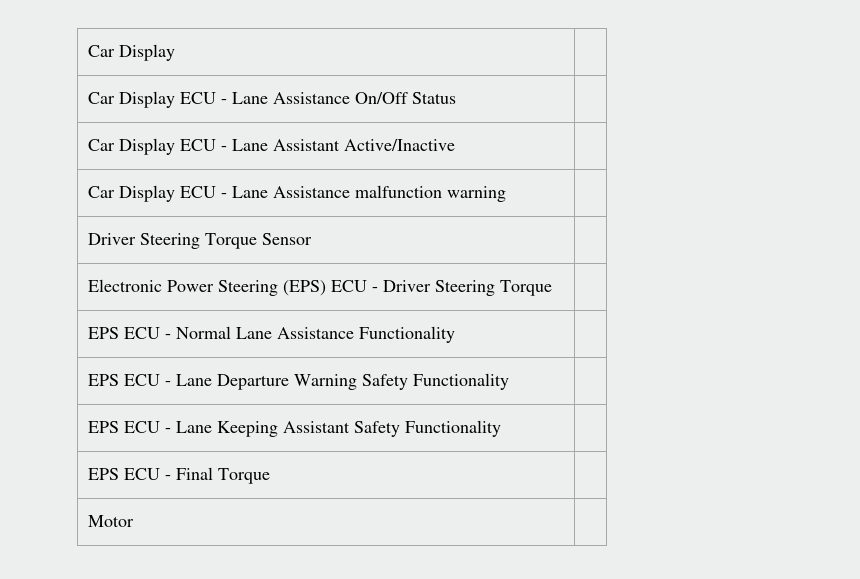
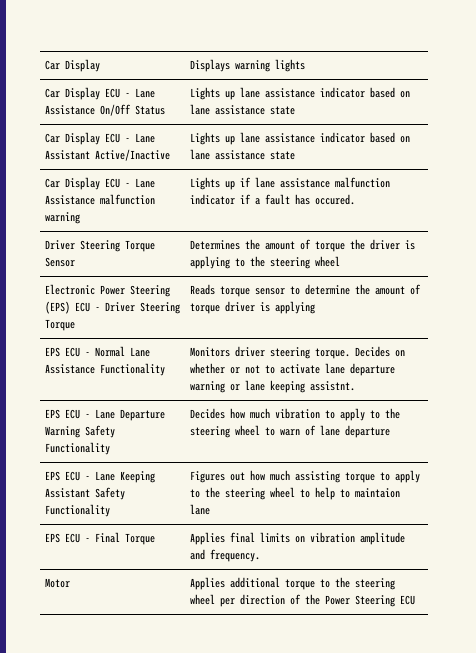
- Car Display |
+ Car Display | Displays warning lights
- Car Display ECU - Lane Assistance On/Off Status |
+ Car Display ECU - Lane Assistance On/Off Status | Lights up lane assistance indicator based on lane assistance state
- Car Display ECU - Lane Assistant Active/Inactive |
+ Car Display ECU - Lane Assistant Active/Inactive | Lights up lane assistance indicator based on lane assistance state
- Car Display ECU - Lane Assistance malfunction warning |
- Driver Steering Torque Sensor |
+ Car Display ECU - Lane Assistance malfunction warning | Lights up if lane assistance malfunction indicator if a fault has occured.
+ Driver Steering Torque Sensor | Determines the amount of torque the driver is applying to the steering wheel
- Electronic Power Steering (EPS) ECU - Driver Steering Torque |
+ Electronic Power Steering (EPS) ECU - Driver Steering Torque | Reads torque sensor to determine the amount of torque driver is applying
- EPS ECU - Normal Lane Assistance Functionality |
+ EPS ECU - Normal Lane Assistance Functionality | Monitors driver steering torque. Decides on whether or not to activate lane departure warning or lane keeping assistnt.
- EPS ECU - Lane Departure Warning Safety Functionality |
+ EPS ECU - Lane Departure Warning Safety Functionality | Decides how much vibration to apply to the steering wheel to warn of lane departure
- EPS ECU - Lane Keeping Assistant Safety Functionality |
+ EPS ECU - Lane Keeping Assistant Safety Functionality | Figures out how much assisting torque to apply to the steering wheel to help to maintaion lane
- EPS ECU - Final Torque |
- Motor |
+ EPS ECU - Final Torque | Applies final limits on vibration amplitude and frequency.
+ Motor | Applies additional torque to the steering wheel per direction of the Power Steering ECU

